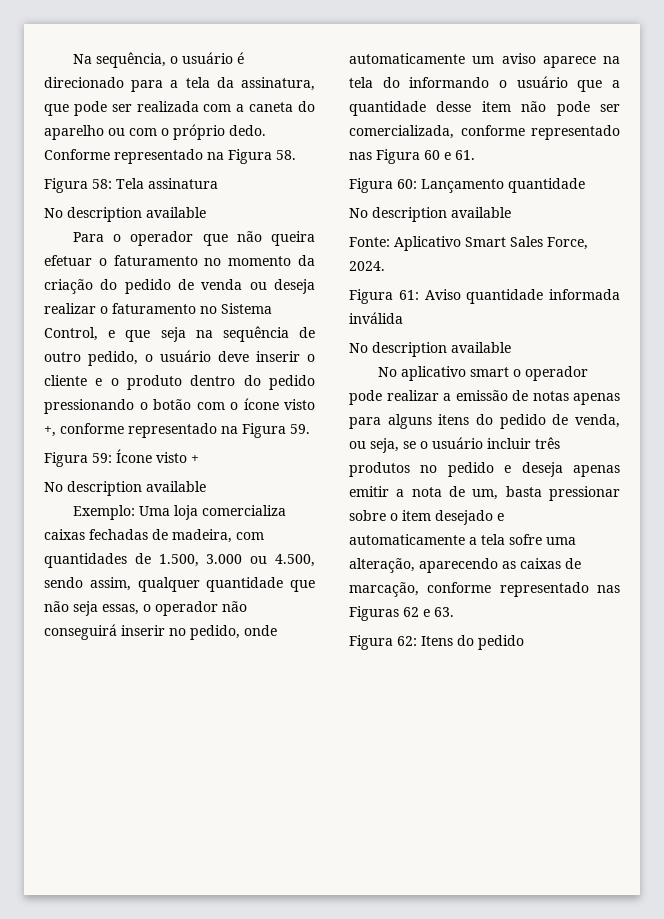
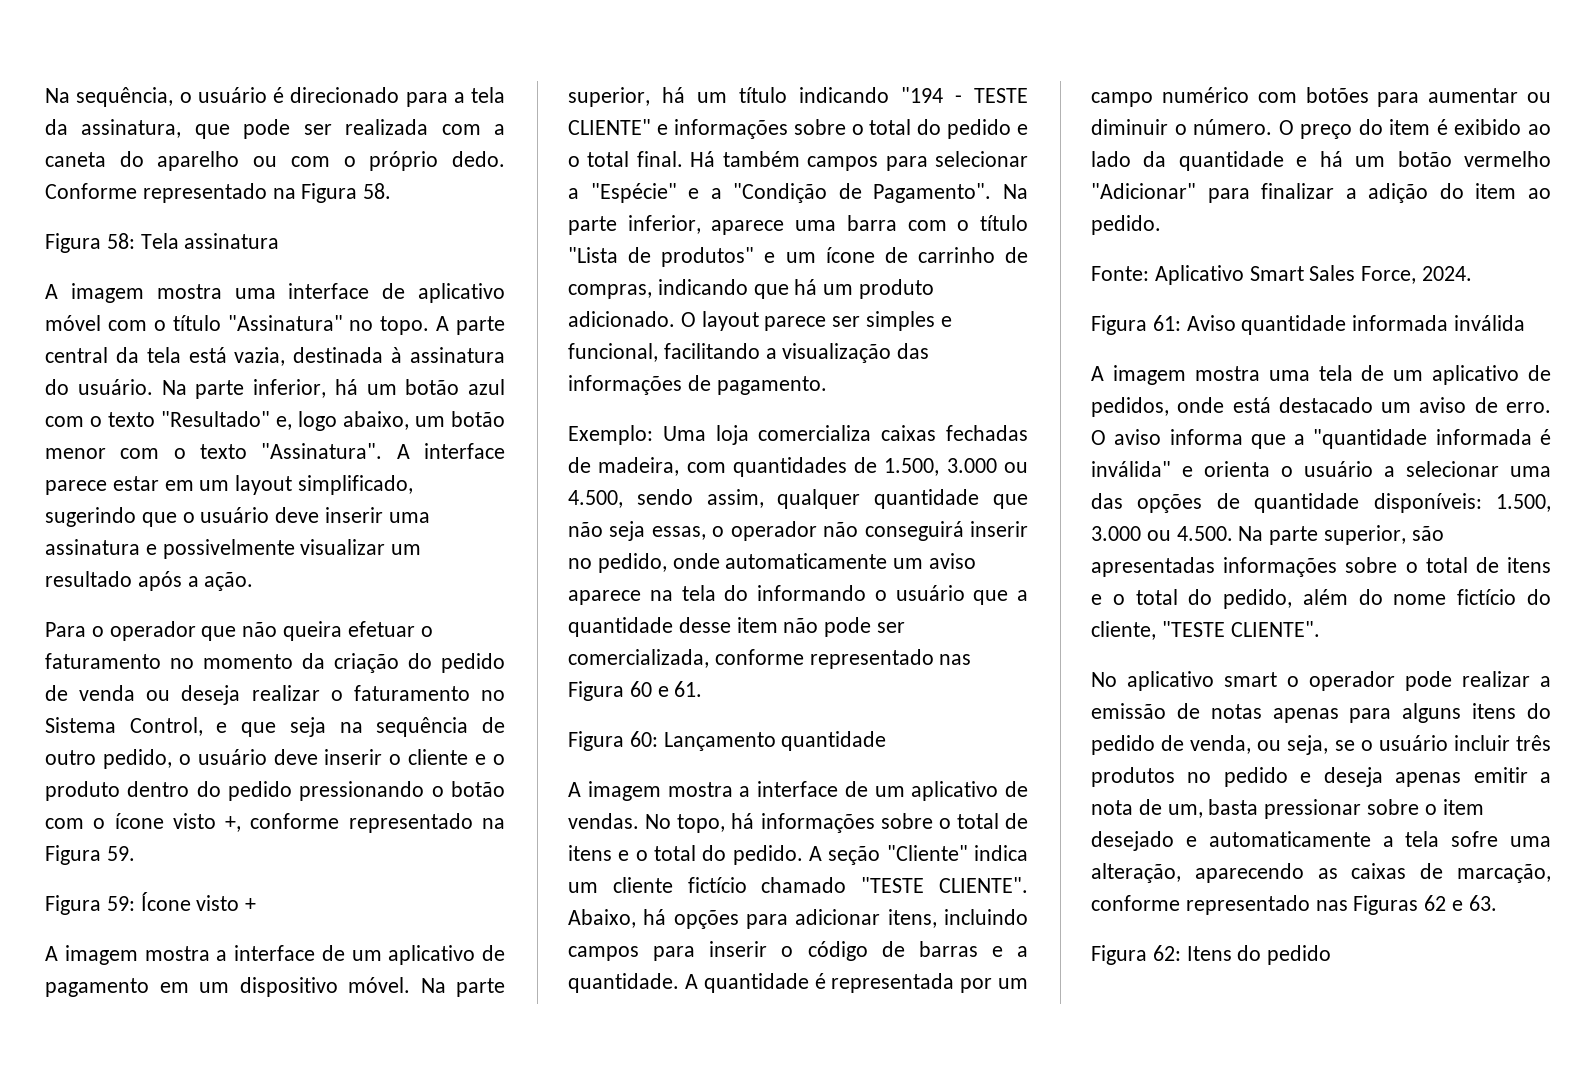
  Figura 58: Tela assinatura
- No description available
+ A imagem mostra uma interface de aplicativo móvel com o título "Assinatura" no topo. A parte central da tela está vazia, destinada à assinatura do usuário. Na parte inferior, há um botão azul com o texto "Resultado" e, logo abaixo, um botão menor com o texto "Assinatura". A interface parece estar em um layout simplificado, sugerindo que o usuário deve inserir uma assinatura e possivelmente visualizar um resultado após a ação.
  Figura 59: Ícone visto +
- No description available
+ A imagem mostra a interface de um aplicativo de pagamento em um dispositivo móvel. Na parte superior, há um título indicando "194 - TESTE CLIENTE" e informações sobre o total do pedido e o total final. Há também campos para selecionar a "Espécie" e a "Condição de Pagamento". Na parte inferior, aparece uma barra com o título "Lista de produtos" e um ícone de carrinho de compras, indicando que há um produto adicionado. O layout parece ser simples e funcional, facilitando a visualização das informações de pagamento.
  Figura 60: Lançamento quantidade
- No description available
+ A imagem mostra a interface de um aplicativo de vendas. No topo, há informações sobre o total de itens e o total do pedido. A seção "Cliente" indica um cliente fictício chamado "TESTE CLIENTE". Abaixo, há opções para adicionar itens, incluindo campos para inserir o código de barras e a quantidade. A quantidade é representada por um campo numérico com botões para aumentar ou diminuir o número. O preço do item é exibido ao lado da quantidade e há um botão vermelho "Adicionar" para finalizar a adição do item ao pedido.
  Figura 61: Aviso quantidade informada inválida
- No description available
+ A imagem mostra uma tela de um aplicativo de pedidos, onde está destacado um aviso de erro. O aviso informa que a "quantidade informada é inválida" e orienta o usuário a selecionar uma das opções de quantidade disponíveis: 1.500, 3.000 ou 4.500. Na parte superior, são apresentadas informações sobre o total de itens e o total do pedido, além do nome fictício do cliente, "TESTE CLIENTE".

